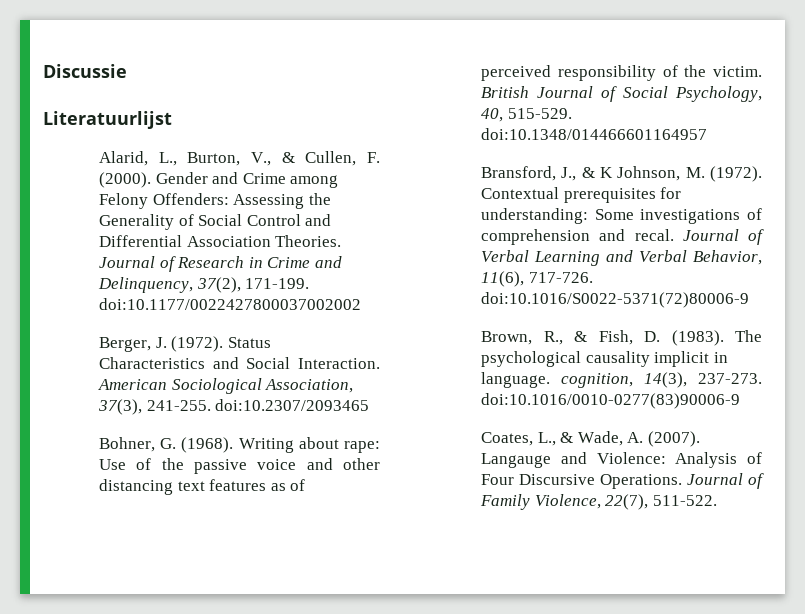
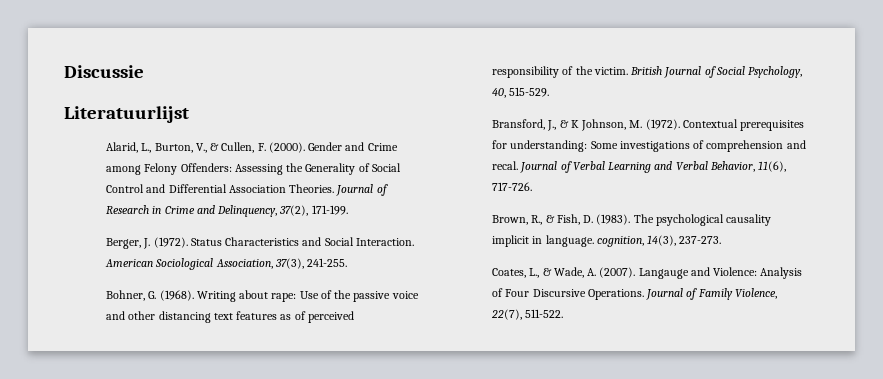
- Journal of Research in Crime and Delinquency, 37(2), 171-199. doi:10.1177/0022427800037002002
+ Journal of Research in Crime and Delinquency, 37(2), 171-199.
- American Sociological Association, 37(3), 241-255. doi:10.2307/2093465
+ American Sociological Association, 37(3), 241-255.
- British Journal of Social Psychology, 40, 515-529. doi:10.1348/014466601164957
+ British Journal of Social Psychology, 40, 515-529.
- Journal of Verbal Learning and Verbal Behavior, 11(6), 717-726. doi:10.1016/S0022-5371(72)80006-9
+ Journal of Verbal Learning and Verbal Behavior, 11(6), 717-726.
- The psychological causality implicit in language. cognition, 14(3), 237-273. doi:10.1016/0010-0277(83)90006-9
+ The psychological causality implicit in language. cognition, 14(3), 237-273.

